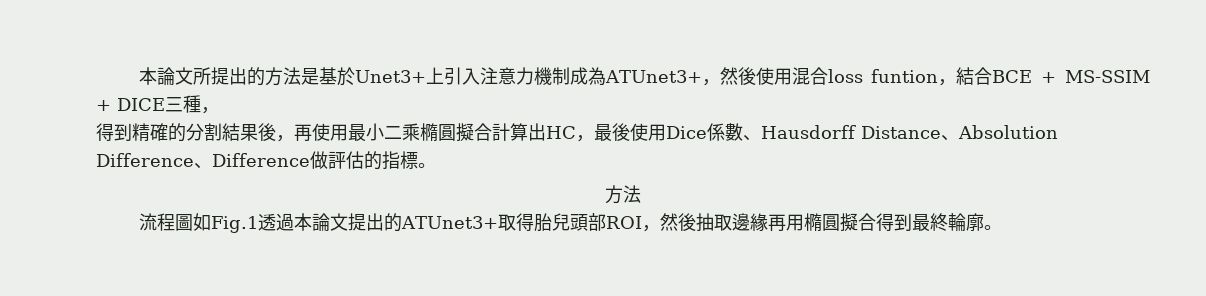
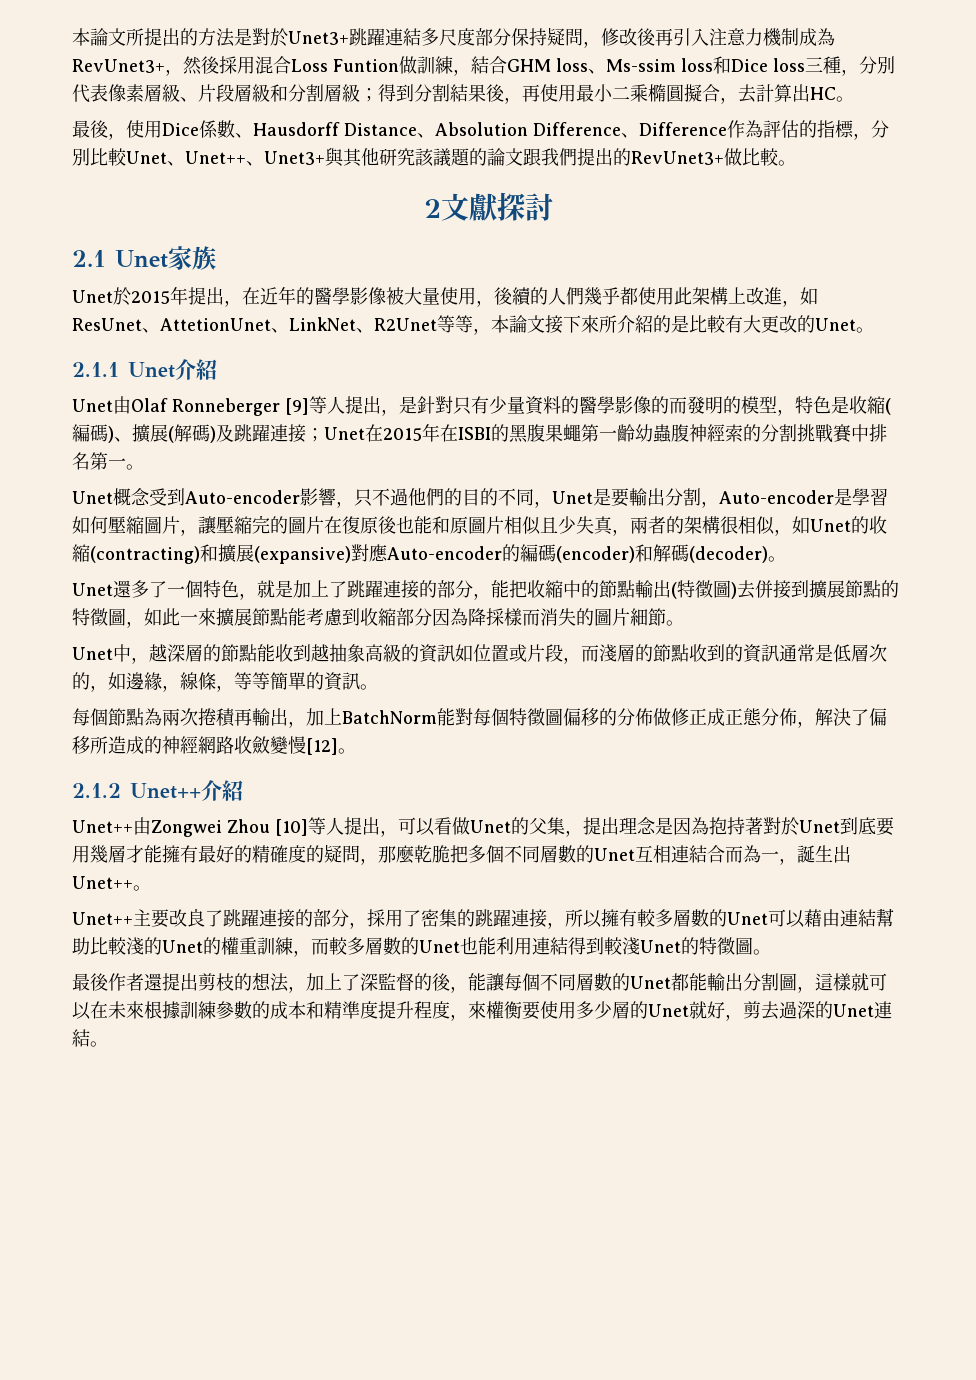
- 本論文所提出的方法是基於Unet3+上引入注意力機制成為ATUnet3+，然後使用混合loss funtion，結合BCE + MS-SSIM + DICE三種，
- 得到精確的分割結果後，再使用最小二乘橢圓擬合計算出HC，最後使用Dice係數、Hausdorff Distance、Absolution Difference、Difference做評估的指標。
- 方法
- 流程圖如Fig.1透過本論文提出的ATUnet3+取得胎兒頭部ROI，然後抽取邊緣再用橢圓擬合得到最終輪廓。
+ 本論文所提出的方法是對於Unet3+跳躍連結多尺度部分保持疑問，修改後再引入注意力機制成為RevUnet3+，然後採用混合Loss Funtion做訓練，結合GHM loss、Ms-ssim loss和Dice loss三種，分別代表像素層級、片段層級和分割層級；得到分割結果後，再使用最小二乘橢圓擬合，去計算出HC。
+ 最後，使用Dice係數、Hausdorff Distance、Absolution Difference、Difference作為評估的指標，分別比較Unet、Unet++、Unet3+與其他研究該議題的論文跟我們提出的RevUnet3+做比較。
+ 2文獻探討
+ 2.1 Unet家族
+ Unet於2015年提出，在近年的醫學影像被大量使用，後續的人們幾乎都使用此架構上改進，如ResUnet、AttetionUnet、LinkNet、R2Unet等等，本論文接下來所介紹的是比較有大更改的Unet。
+ 2.1.1 Unet介紹
+ Unet由Olaf Ronneberger [9]等人提出，是針對只有少量資料的醫學影像的而發明的模型，特色是收縮(編碼)、擴展(解碼)及跳躍連接；Unet在2015年在ISBI的黑腹果蠅第一齡幼蟲腹神經索的分割挑戰賽中排名第一。
+ Unet概念受到Auto-encoder影響，只不過他們的目的不同，Unet是要輸出分割，Auto-encoder是學習如何壓縮圖片，讓壓縮完的圖片在復原後也能和原圖片相似且少失真，兩者的架構很相似，如Unet的收縮(contracting)和擴展(expansive)對應Auto-encoder的編碼(encoder)和解碼(decoder)。
+ Unet還多了一個特色，就是加上了跳躍連接的部分，能把收縮中的節點輸出(特徵圖)去併接到擴展節點的特徵圖，如此一來擴展節點能考慮到收縮部分因為降採樣而消失的圖片細節。
+ Unet中，越深層的節點能收到越抽象高級的資訊如位置或片段，而淺層的節點收到的資訊通常是低層次的，如邊緣，線條，等等簡單的資訊。
+ 每個節點為兩次捲積再輸出，加上BatchNorm能對每個特徵圖偏移的分佈做修正成正態分佈，解決了偏移所造成的神經網路收斂變慢[12]。
+ 2.1.2 Unet++介紹
+ Unet++由Zongwei Zhou [10]等人提出，可以看做Unet的父集，提出理念是因為抱持著對於Unet到底要用幾層才能擁有最好的精確度的疑問，那麼乾脆把多個不同層數的Unet互相連結合而為一，誕生出Unet++。
+ Unet++主要改良了跳躍連接的部分，採用了密集的跳躍連接，所以擁有較多層數的Unet可以藉由連結幫助比較淺的Unet的權重訓練，而較多層數的Unet也能利用連結得到較淺Unet的特徵圖。
+ 最後作者還提出剪枝的想法，加上了深監督的後，能讓每個不同層數的Unet都能輸出分割圖，這樣就可以在未來根據訓練參數的成本和精準度提升程度，來權衡要使用多少層的Unet就好，剪去過深的Unet連結。

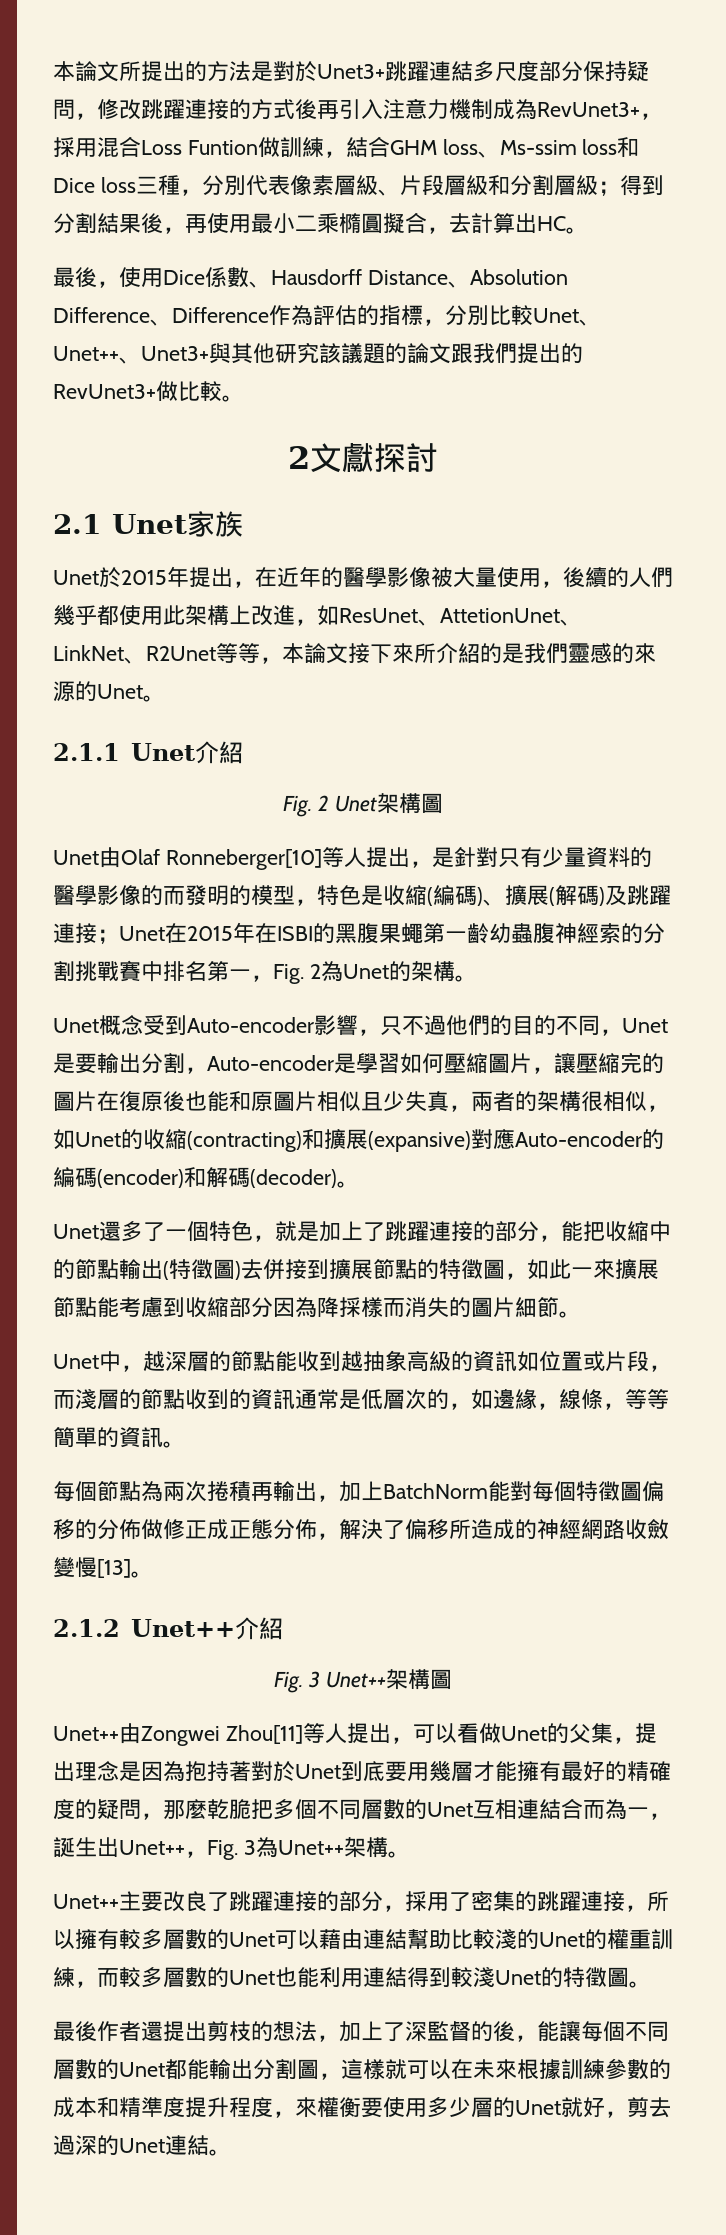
- 本論文所提出的方法是對於Unet3+跳躍連結多尺度部分保持疑問，修改後再引入注意力機制成為RevUnet3+，然後採用混合Loss Funtion做訓練，結合GHM loss、Ms-ssim loss和Dice loss三種，分別代表像素層級、片段層級和分割層級；
+ 本論文所提出的方法是對於Unet3+跳躍連結多尺度部分保持疑問，修改跳躍連接的方式後再引入注意力機制成為RevUnet3+，採用混合Loss Funtion做訓練，結合GHM loss、Ms-ssim loss和Dice loss三種，分別代表像素層級、片段層級和分割層級；
- Unet於2015年提出，在近年的醫學影像被大量使用，後續的人們幾乎都使用此架構上改進，如ResUnet、AttetionUnet、LinkNet、R2Unet等等，本論文接下來所介紹的是比較有大更改的Unet。
+ Unet於2015年提出，在近年的醫學影像被大量使用，後續的人們幾乎都使用此架構上改進，如ResUnet、AttetionUnet、LinkNet、R2Unet等等，本論文接下來所介紹的是我們靈感的來源的Unet。
+ Fig. 2 Unet架構圖
- Unet由Olaf Ronneberger [9]等人提出，是針對只有少量資料的醫學影像的而發明的模型，特色是收縮(編碼)、擴展(解碼)及跳躍連接；Unet在2015年在ISBI的黑腹果蠅第一齡幼蟲腹神經索的分割挑戰賽中排名第一。
+ Unet由Olaf Ronneberger[10]等人提出，是針對只有少量資料的醫學影像的而發明的模型，特色是收縮(編碼)、擴展(解碼)及跳躍連接；Unet在2015年在ISBI的黑腹果蠅第一齡幼蟲腹神經索的分割挑戰賽中排名第一，Fig. 2為Unet的架構。
- 每個節點為兩次捲積再輸出，加上BatchNorm能對每個特徵圖偏移的分佈做修正成正態分佈，解決了偏移所造成的神經網路收斂變慢[12]。
+ 每個節點為兩次捲積再輸出，加上BatchNorm能對每個特徵圖偏移的分佈做修正成正態分佈，解決了偏移所造成的神經網路收斂變慢[13]。
+ Fig. 3 Unet++架構圖
- Unet++由Zongwei Zhou [10]等人提出，可以看做Unet的父集，提出理念是因為抱持著對於Unet到底要用幾層才能擁有最好的精確度的疑問，那麼乾脆把多個不同層數的Unet互相連結合而為一，誕生出Unet++。
+ Unet++由Zongwei Zhou[11]等人提出，可以看做Unet的父集，提出理念是因為抱持著對於Unet到底要用幾層才能擁有最好的精確度的疑問，那麼乾脆把多個不同層數的Unet互相連結合而為一，誕生出Unet++，Fig. 3為Unet++架構。

